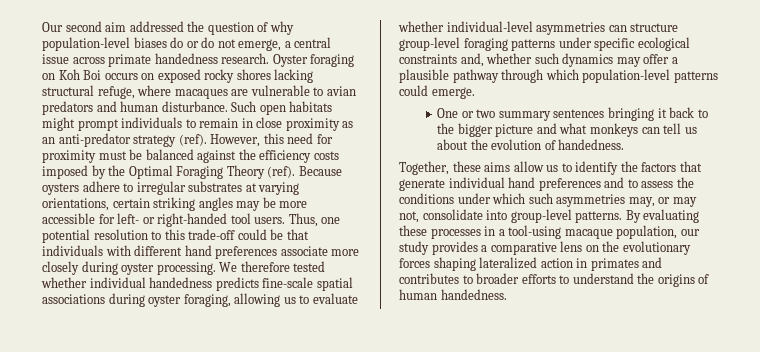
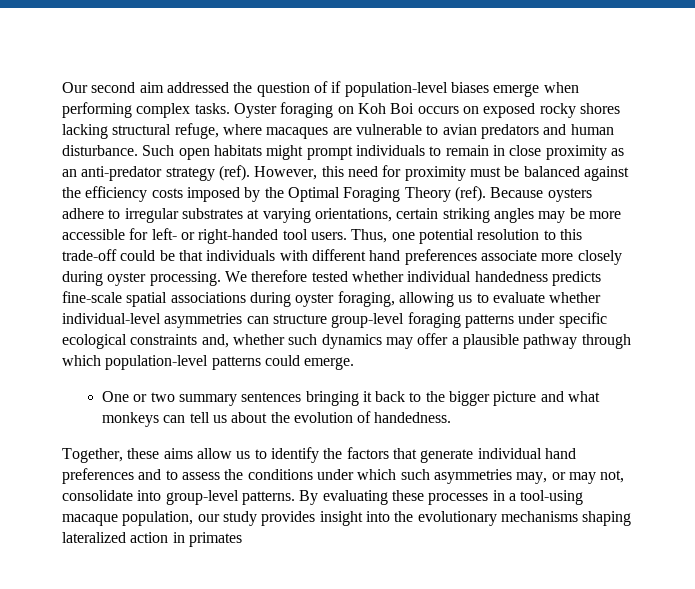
- Our second aim addressed the question of why population-level biases do or do not emerge, a central issue across primate handedness research.
+ Our second aim addressed the question of if population-level biases emerge when performing complex tasks.
- By evaluating these processes in a tool-using macaque population, our study provides a comparative lens on the evolutionary forces shaping lateralized action in primates and contributes to broader efforts to understand the origins of human handedness.
+ By evaluating these processes in a tool-using macaque population, our study provides insight into the evolutionary mechanisms shaping lateralized action in primates

